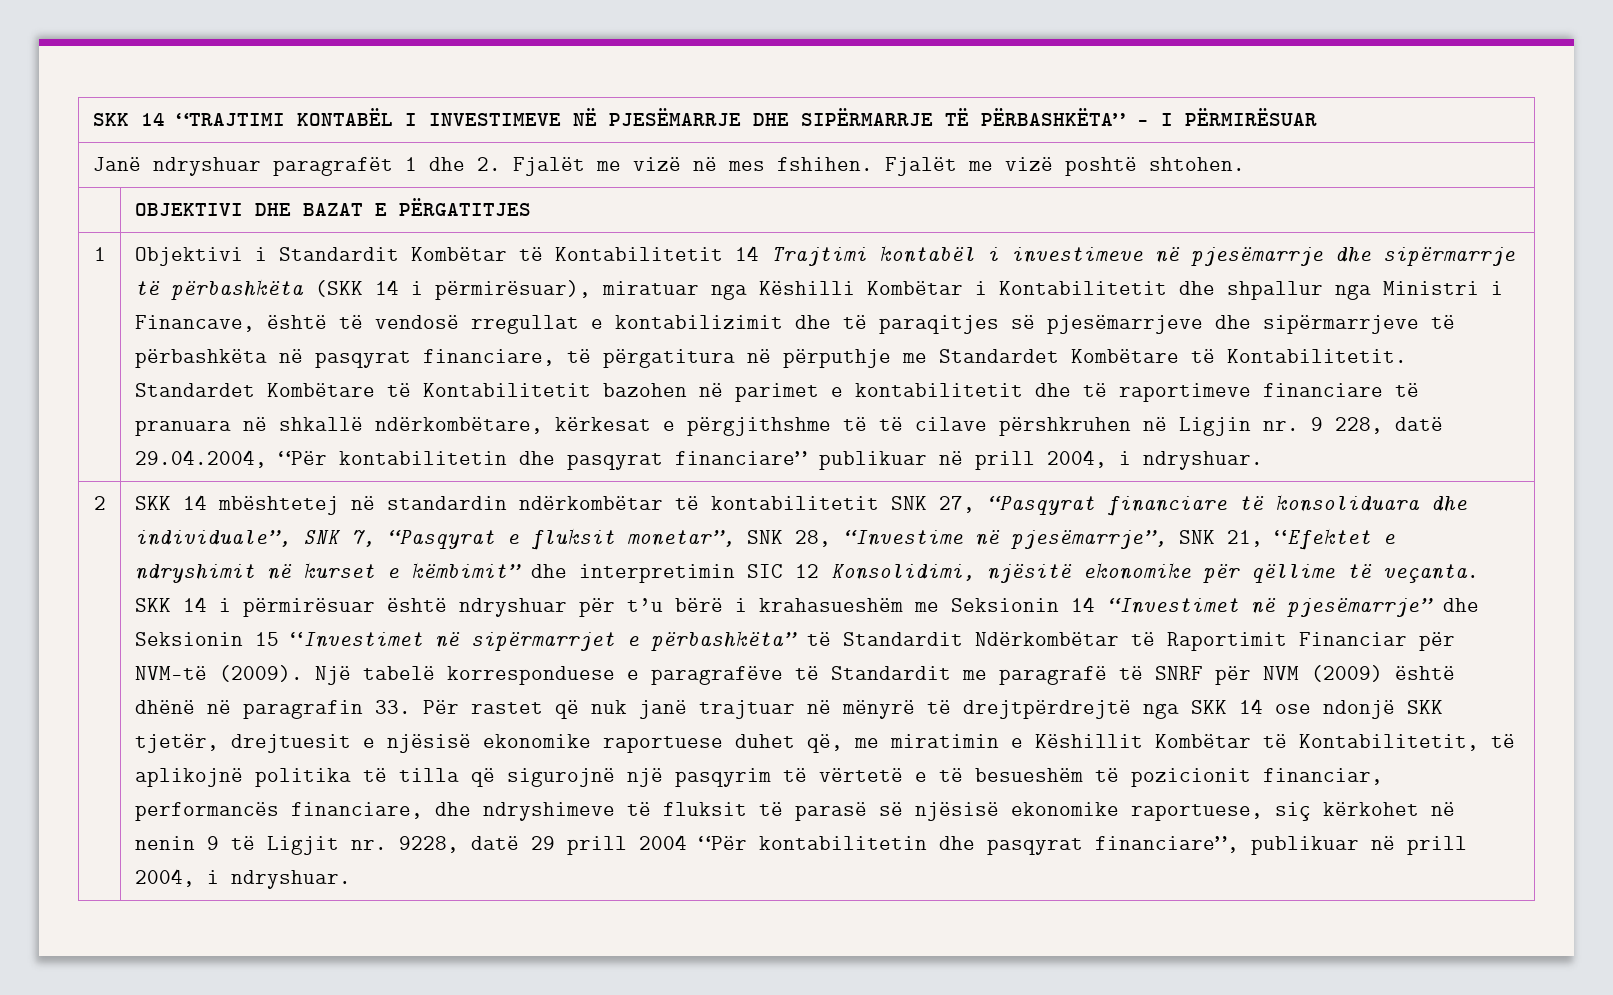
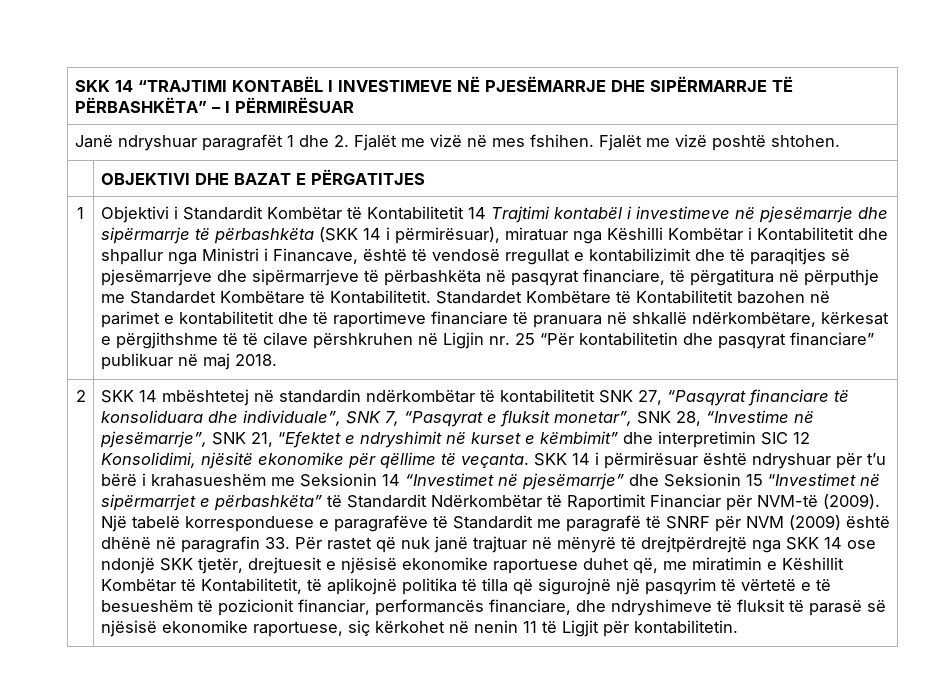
- Standardet Kombëtare të Kontabilitetit bazohen në parimet e kontabilitetit dhe të raportimeve financiare të pranuara në shkallë ndërkombëtare, kërkesat e përgjithshme të të cilave përshkruhen në Ligjin nr. 9 228, datë 29.04.2004, “Për kontabilitetin dhe pasqyrat financiare” publikuar në prill 2004, i ndryshuar.
+ Standardet Kombëtare të Kontabilitetit bazohen në parimet e kontabilitetit dhe të raportimeve financiare të pranuara në shkallë ndërkombëtare, kërkesat e përgjithshme të të cilave përshkruhen në Ligjin nr. 25 “Për kontabilitetin dhe pasqyrat financiare” publikuar në maj 2018.
- Një tabelë korresponduese e paragrafëve të Standardit me paragrafë të SNRF për NVM (2009) është dhënë në paragrafin 33. Për rastet që nuk janë trajtuar në mënyrë të drejtpërdrejtë nga SKK 14 ose ndonjë SKK tjetër, drejtuesit e njësisë ekonomike raportuese duhet që, me miratimin e Këshillit Kombëtar të Kontabilitetit, të aplikojnë politika të tilla që sigurojnë një pasqyrim të vërtetë e të besueshëm të pozicionit financiar, performancës financiare, dhe ndryshimeve të fluksit të parasë së njësisë ekonomike raportuese, siç kërkohet në nenin 9 të Ligjit nr. 9228, datë 29 prill 2004 “Për kontabilitetin dhe pasqyrat financiare”, publikuar në prill 2004, i ndryshuar.
+ Një tabelë korresponduese e paragrafëve të Standardit me paragrafë të SNRF për NVM (2009) është dhënë në paragrafin 33. Për rastet që nuk janë trajtuar në mënyrë të drejtpërdrejtë nga SKK 14 ose ndonjë SKK tjetër, drejtuesit e njësisë ekonomike raportuese duhet që, me miratimin e Këshillit Kombëtar të Kontabilitetit, të aplikojnë politika të tilla që sigurojnë një pasqyrim të vërtetë e të besueshëm të pozicionit financiar, performancës financiare, dhe ndryshimeve të fluksit të parasë së njësisë ekonomike raportuese, siç kërkohet në nenin 11 të Ligjit për kontabilitetin.

